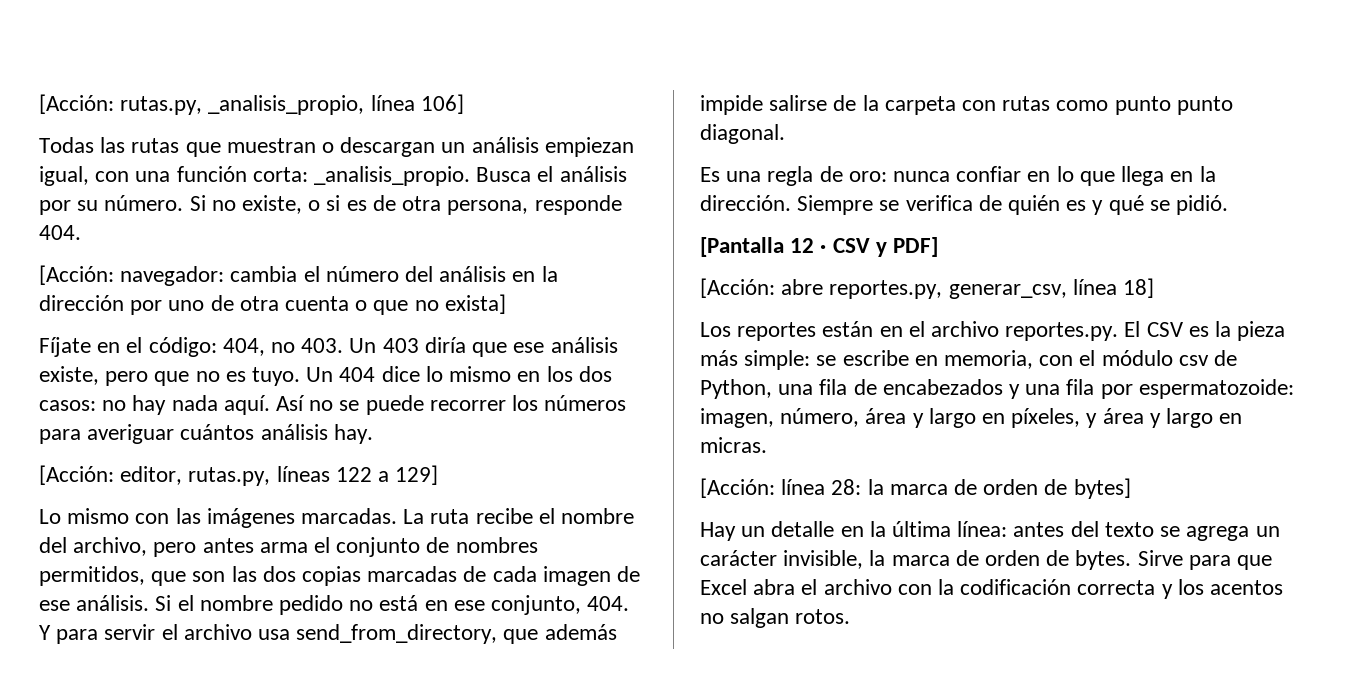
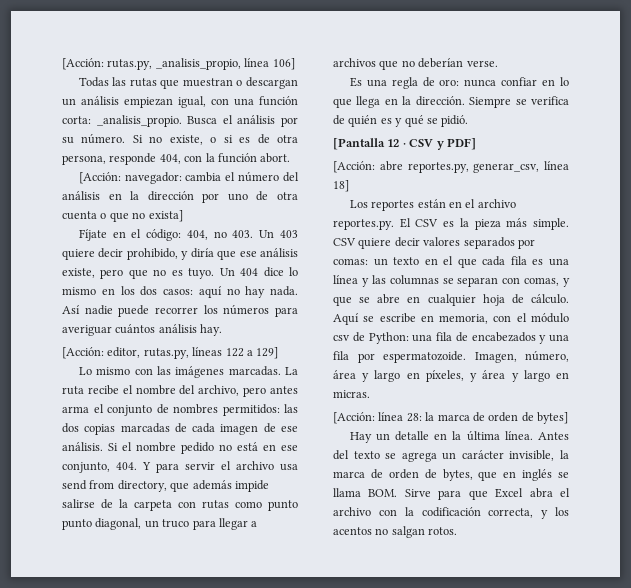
- Si no existe, o si es de otra persona, responde 404.
+ Si no existe, o si es de otra persona, responde 404, con la función abort.
- Fíjate en el código: 404, no 403. Un 403 diría que ese análisis existe, pero que no es tuyo.
+ Fíjate en el código: 404, no 403. Un 403 quiere decir prohibido, y diría que ese análisis existe, pero que no es tuyo.
- Un 404 dice lo mismo en los dos casos: no hay nada aquí. Así no se puede recorrer los números para averiguar cuántos análisis hay.
+ Un 404 dice lo mismo en los dos casos: aquí no hay nada. Así nadie puede recorrer los números para averiguar cuántos análisis hay.
- La ruta recibe el nombre del archivo, pero antes arma el conjunto de nombres permitidos, que son las dos copias marcadas de cada imagen de ese análisis.
+ La ruta recibe el nombre del archivo, pero antes arma el conjunto de nombres permitidos: las dos copias marcadas de cada imagen de ese análisis.
- Si el nombre pedido no está en ese conjunto, 404. Y para servir el archivo usa send_from_directory, que además impide salirse de la carpeta con rutas como punto punto diagonal.
+ Si el nombre pedido no está en ese conjunto, 404. Y para servir el archivo usa send from directory, que además impide salirse de la carpeta con rutas como punto punto diagonal, un truco para llegar a archivos que no deberían verse.
- Los reportes están en el archivo reportes.py. El CSV es la pieza más simple: se escribe en memoria, con el módulo csv de Python, una fila de encabezados y una fila por espermatozoide: imagen, número, área y largo en píxeles, y área y largo en micras.
+ Los reportes están en el archivo reportes.py. El CSV es la pieza más simple. CSV quiere decir valores separados por comas: un texto en el que cada fila es una línea y las columnas se separan con comas, y que se abre en cualquier hoja de cálculo. Aquí se escribe en memoria, con el módulo csv de Python: una fila de encabezados y una fila por espermatozoide. Imagen, número, área y largo en píxeles, y área y largo en micras.
- Hay un detalle en la última línea: antes del texto se agrega un carácter invisible, la marca de orden de bytes. Sirve para que Excel abra el archivo con la codificación correcta y los acentos no salgan rotos.
+ Hay un detalle en la última línea. Antes del texto se agrega un carácter invisible, la marca de orden de bytes, que en inglés se llama BOM. Sirve para que Excel abra el archivo con la codificación correcta, y los acentos no salgan rotos.

